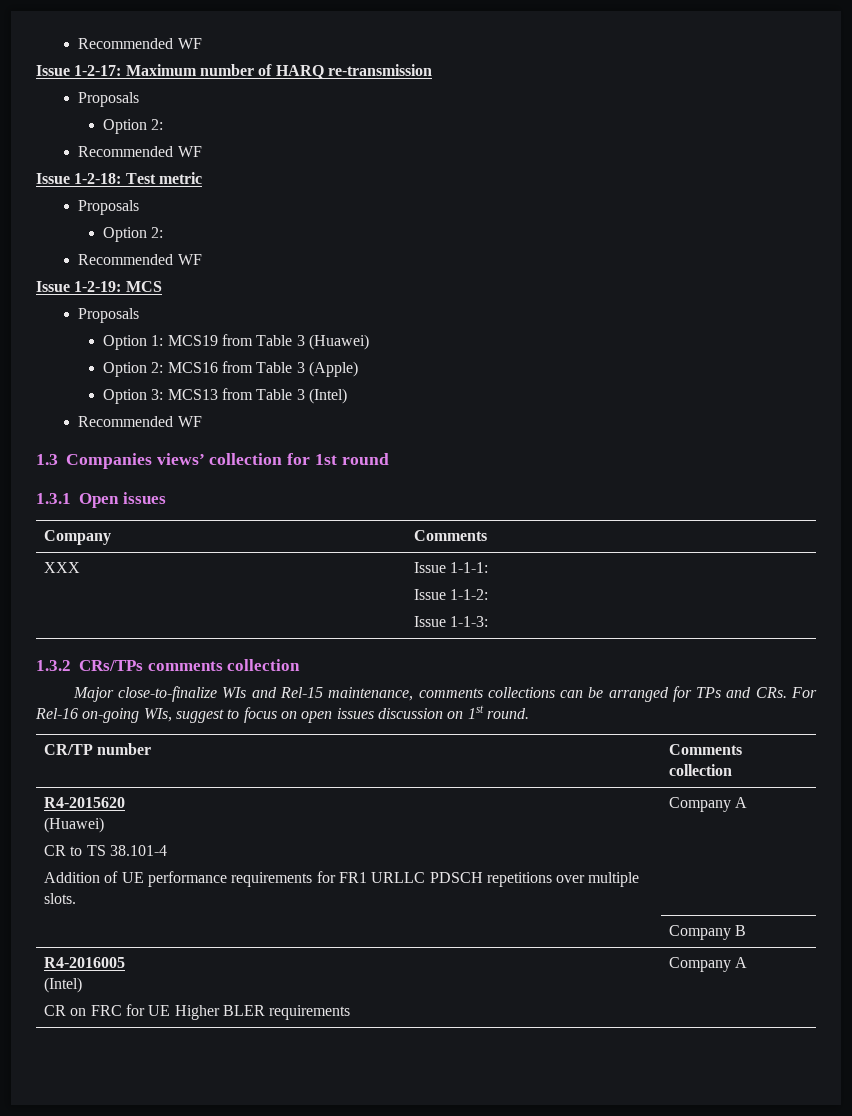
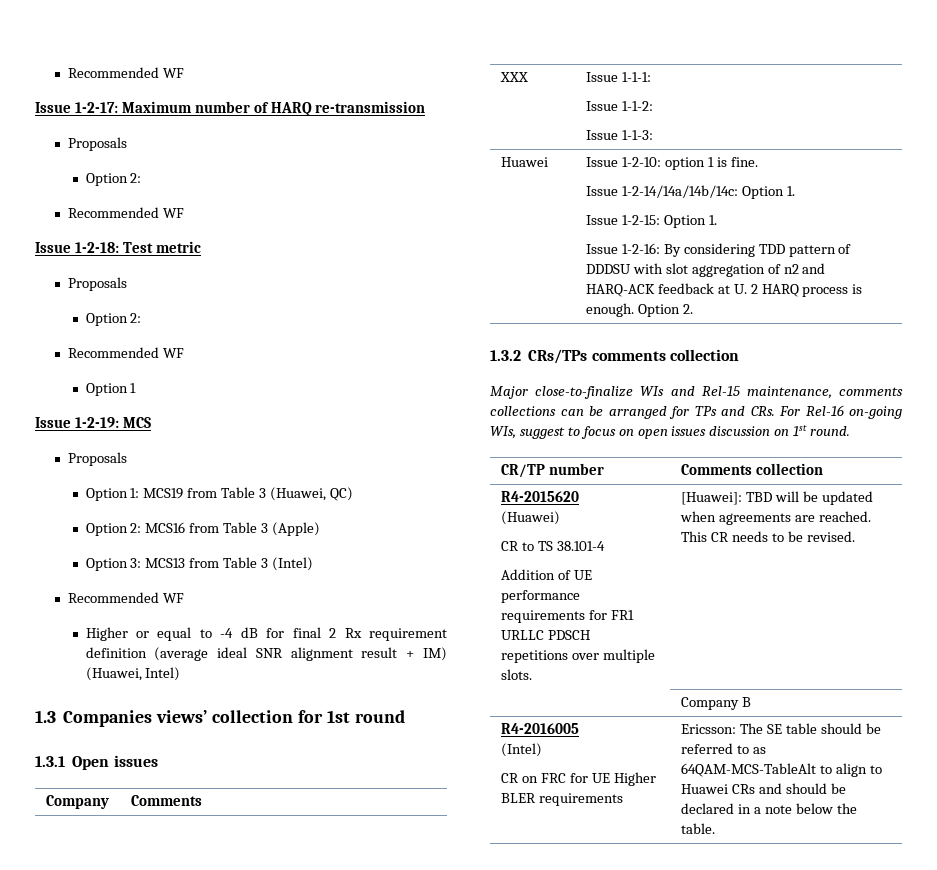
+ Option 1
- Option 1: MCS19 from Table 3 (Huawei)
+ Option 1: MCS19 from Table 3 (Huawei, QC)
+ Higher or equal to -4 dB for final 2 Rx requirement definition (average ideal SNR alignment result + IM) (Huawei, Intel)
+ Huawei | Issue 1-2-10: option 1 is fine.
+ Issue 1-2-14/14a/14b/14c: Option 1.
+ Issue 1-2-15: Option 1.
+ Issue 1-2-16: By considering TDD pattern of DDDSU with slot aggregation of n2 and HARQ-ACK feedback at U. 2 HARQ process is enough. Option 2.
  R4-2015620
  (Huawei)
  CR to TS 38.101-4
- Addition of UE performance requirements for FR1 URLLC PDSCH repetitions over multiple slots. | Company A
+ Addition of UE performance requirements for FR1 URLLC PDSCH repetitions over multiple slots. | [Huawei]: TBD will be updated when agreements are reached. This CR needs to be revised.
  R4-2016005
  (Intel)
- CR on FRC for UE Higher BLER requirements | Company A
+ CR on FRC for UE Higher BLER requirements | Ericsson: The SE table should be referred to as 64QAM-MCS-TableAlt to align to Huawei CRs and should be declared in a note below the table.

